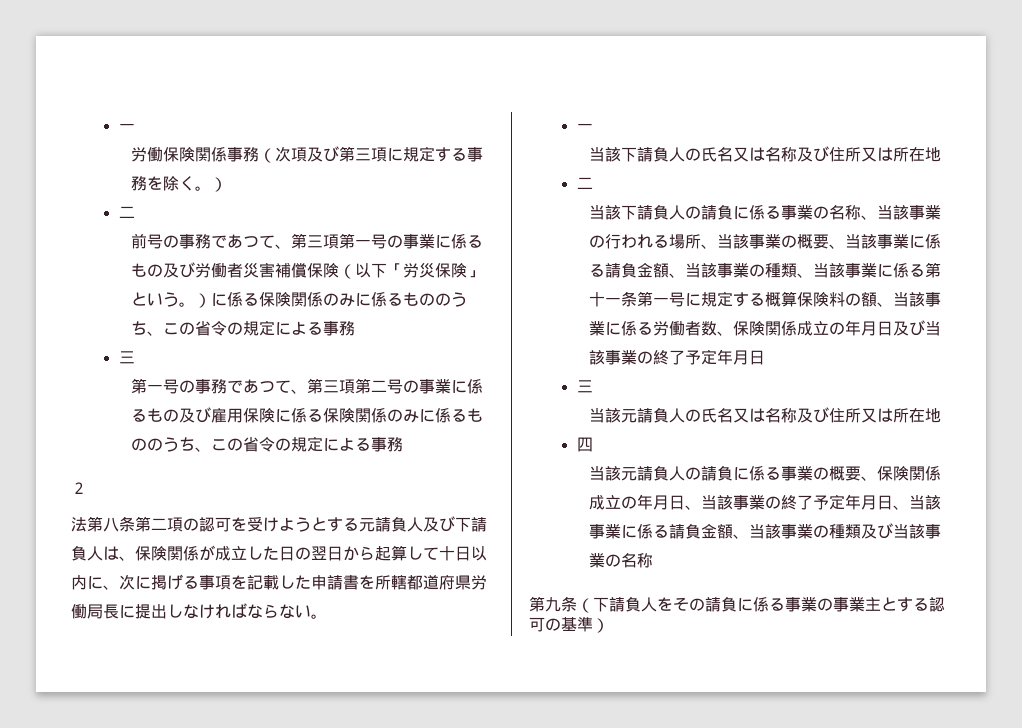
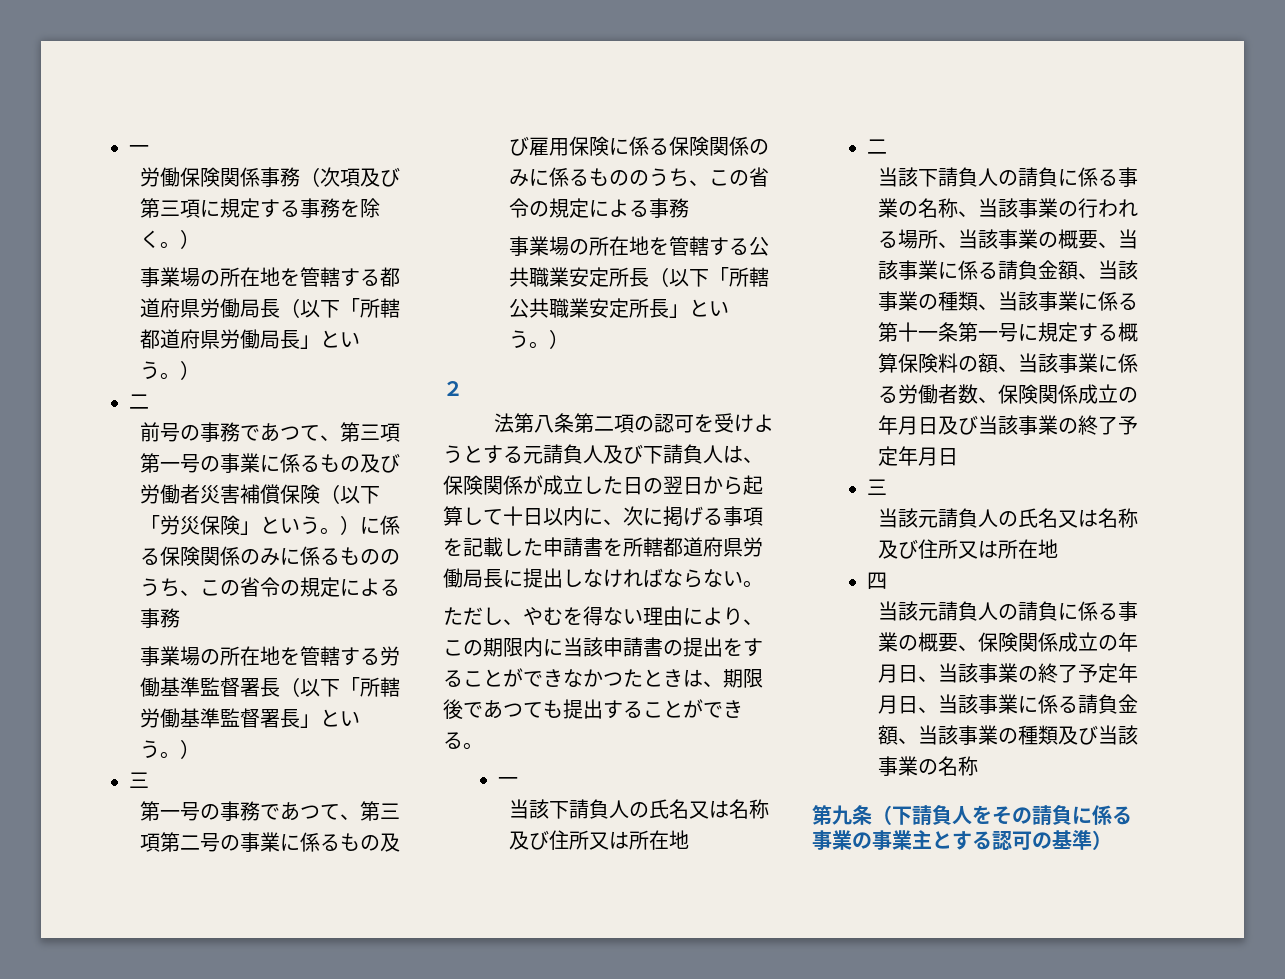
+ 事業場の所在地を管轄する都道府県労働局長（以下「所轄都道府県労働局長」という。）
+ 事業場の所在地を管轄する労働基準監督署長（以下「所轄労働基準監督署長」という。）
+ 事業場の所在地を管轄する公共職業安定所長（以下「所轄公共職業安定所長」という。）
+ ただし、やむを得ない理由により、この期限内に当該申請書の提出をすることができなかつたときは、期限後であつても提出することができる。

